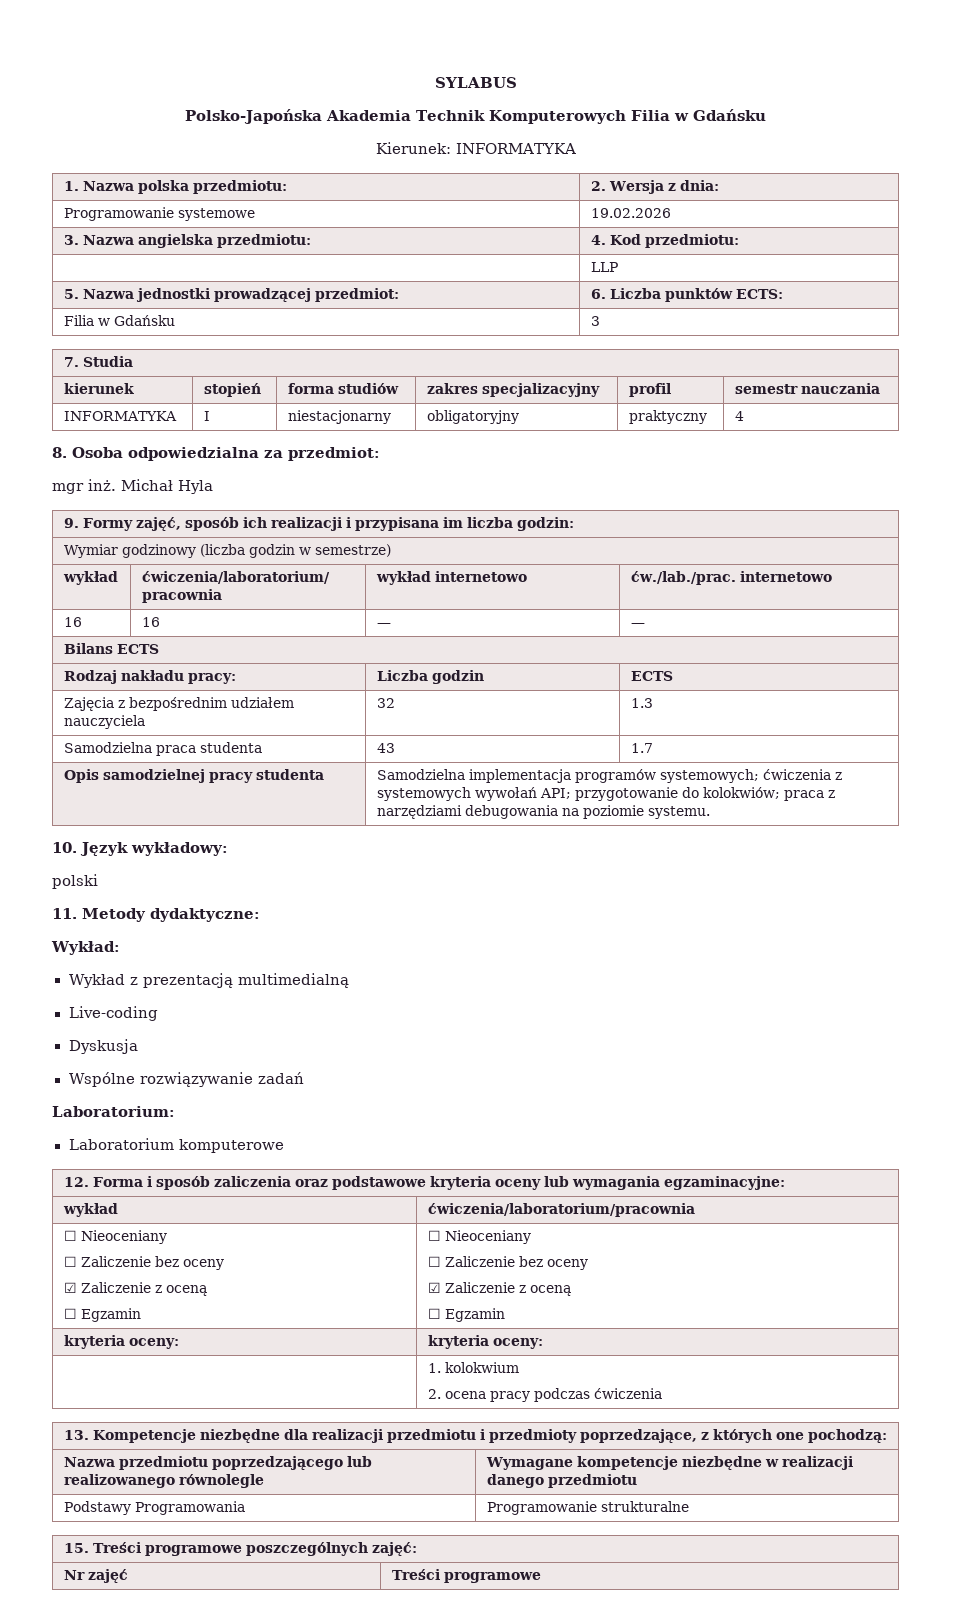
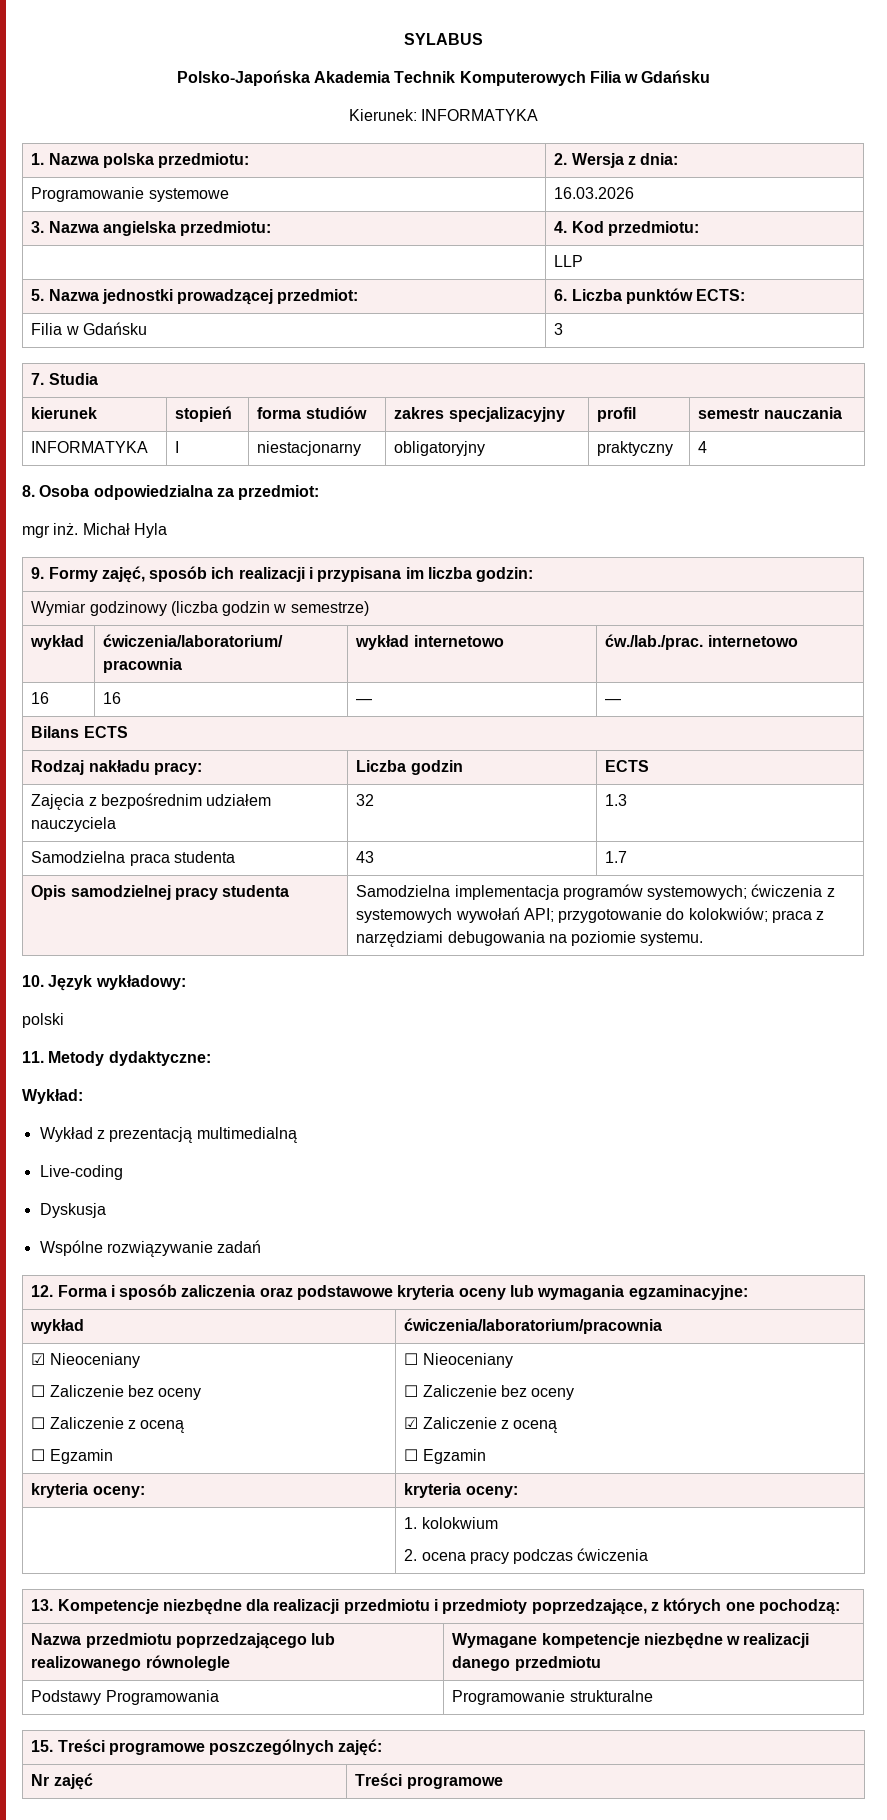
- Programowanie systemowe | 19.02.2026
+ Programowanie systemowe | 16.03.2026
- Laboratorium:
- Laboratorium komputerowe
  12. Forma i sposób zaliczenia oraz podstawowe kryteria oceny lub wymagania egzaminacyjne:
  wykład | ćwiczenia/laboratorium/pracownia
- ☐ Nieoceniany
+ ☑ Nieoceniany
  ☐ Zaliczenie bez oceny
- ☑ Zaliczenie z oceną
+ ☐ Zaliczenie z oceną

